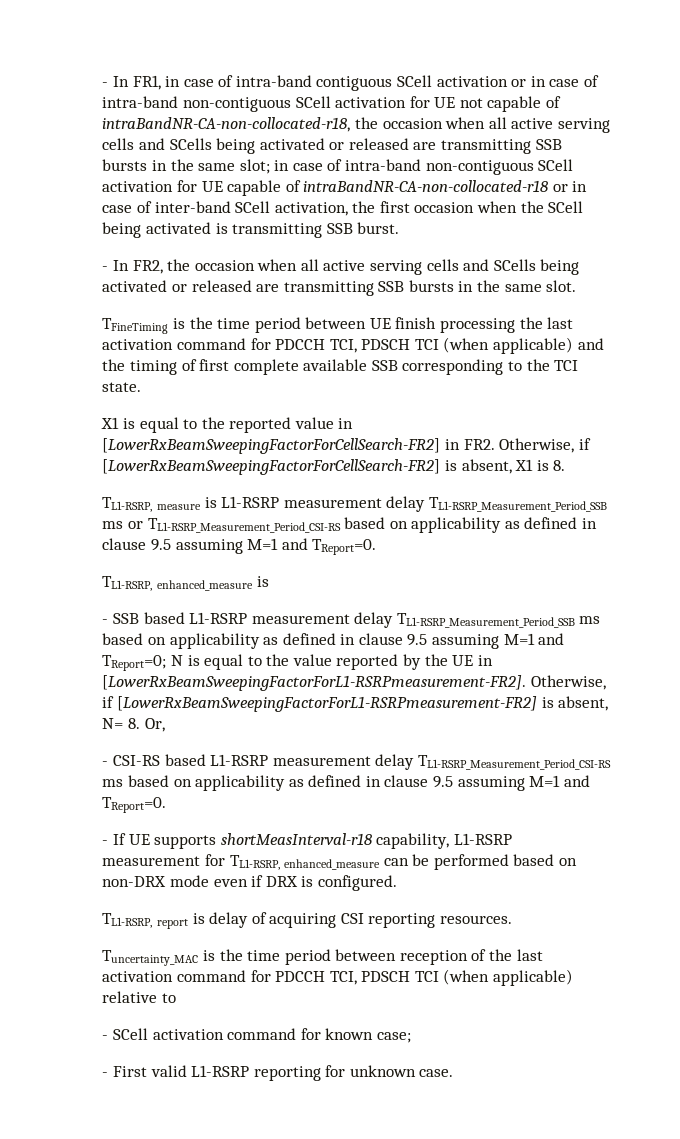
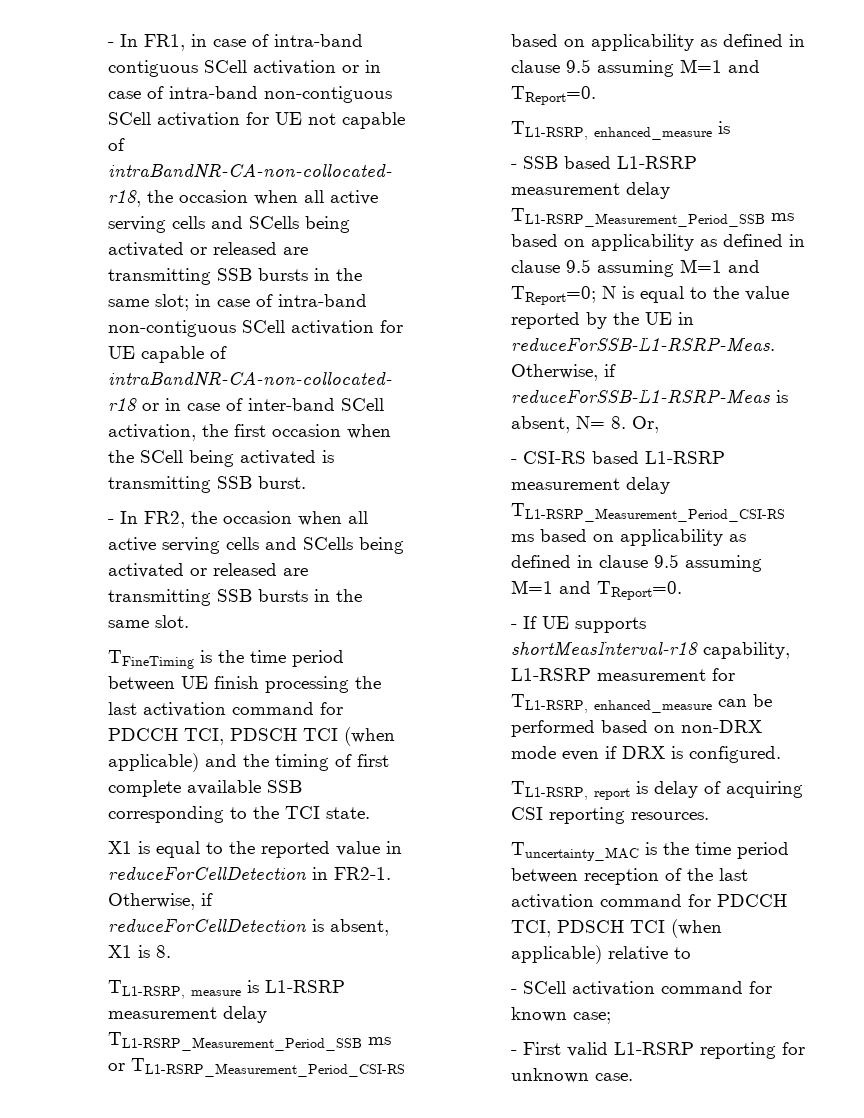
- X1 is equal to the reported value in [LowerRxBeamSweepingFactorForCellSearch-FR2] in FR2. Otherwise, if [LowerRxBeamSweepingFactorForCellSearch-FR2] is absent, X1 is 8.
+ X1 is equal to the reported value in reduceForCellDetection in FR2-1. Otherwise, if reduceForCellDetection is absent, X1 is 8.
- - SSB based L1-RSRP measurement delay TL1-RSRP_Measurement_Period_SSB ms based on applicability as defined in clause 9.5 assuming M=1 and TReport=0; N is equal to the value reported by the UE in [LowerRxBeamSweepingFactorForL1-RSRPmeasurement-FR2]. Otherwise, if [LowerRxBeamSweepingFactorForL1-RSRPmeasurement-FR2] is absent, N= 8. Or,
+ - SSB based L1-RSRP measurement delay TL1-RSRP_Measurement_Period_SSB ms based on applicability as defined in clause 9.5 assuming M=1 and TReport=0; N is equal to the value reported by the UE in reduceForSSB-L1-RSRP-Meas. Otherwise, if reduceForSSB-L1-RSRP-Meas is absent, N= 8. Or,

